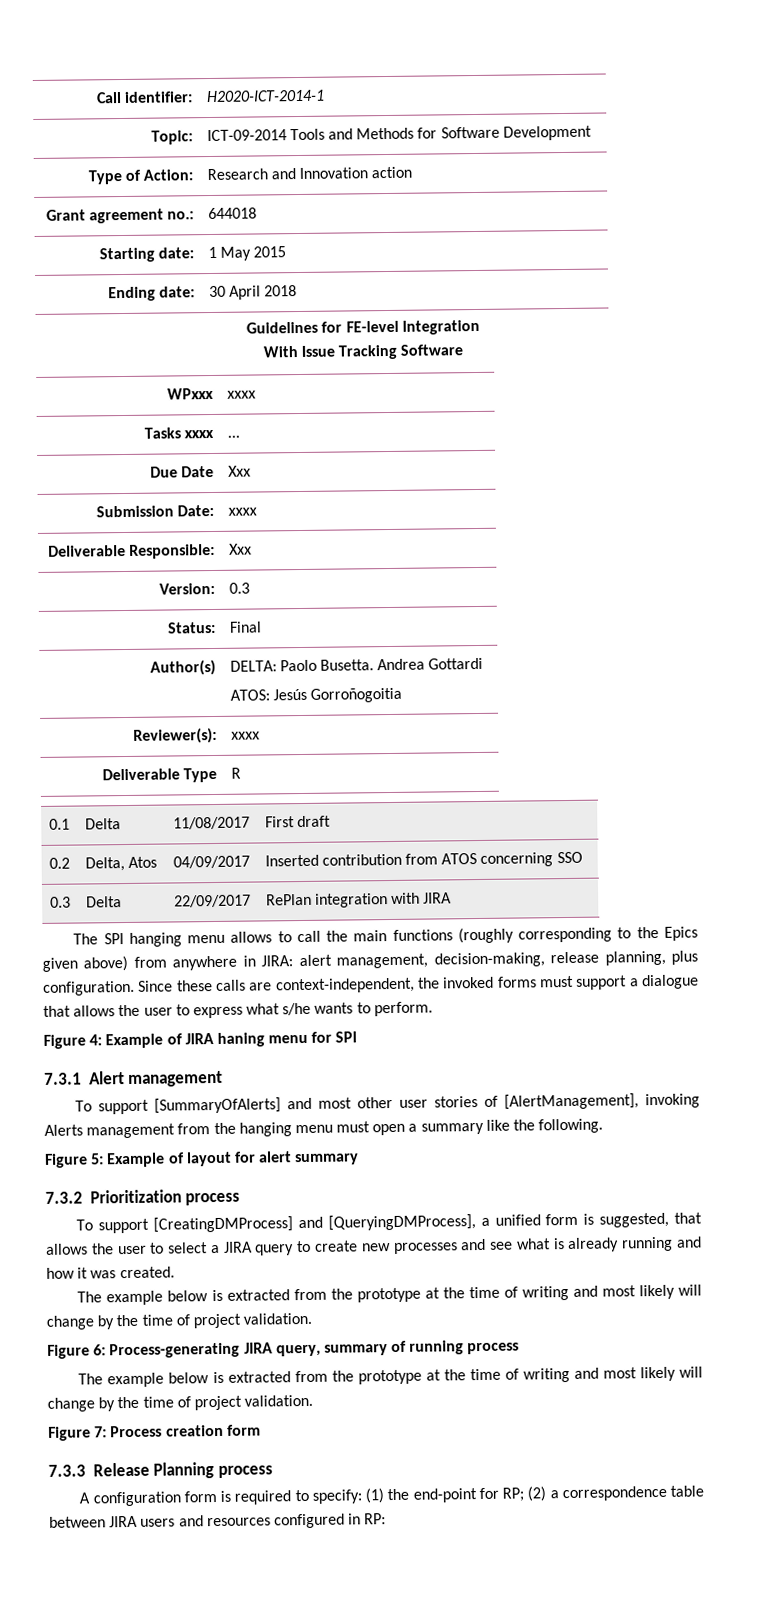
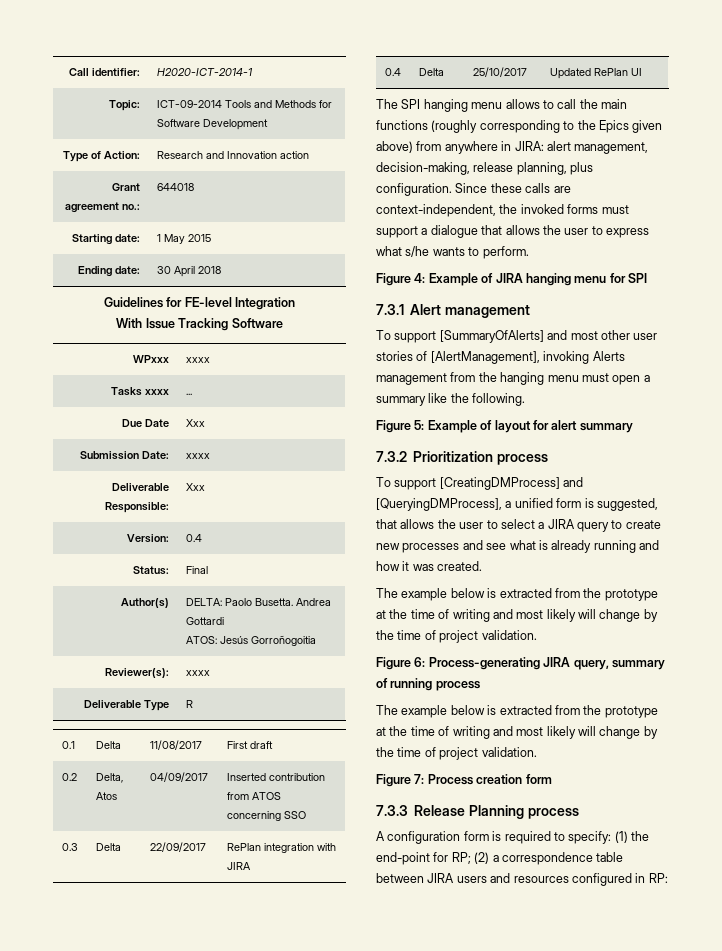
- Version: | 0.3
+ Version: | 0.4
+ 0.4 | Delta | 25/10/2017 | Updated RePlan UI
- Figure 4: Example of JIRA haning menu for SPI
+ Figure 4: Example of JIRA hanging menu for SPI

